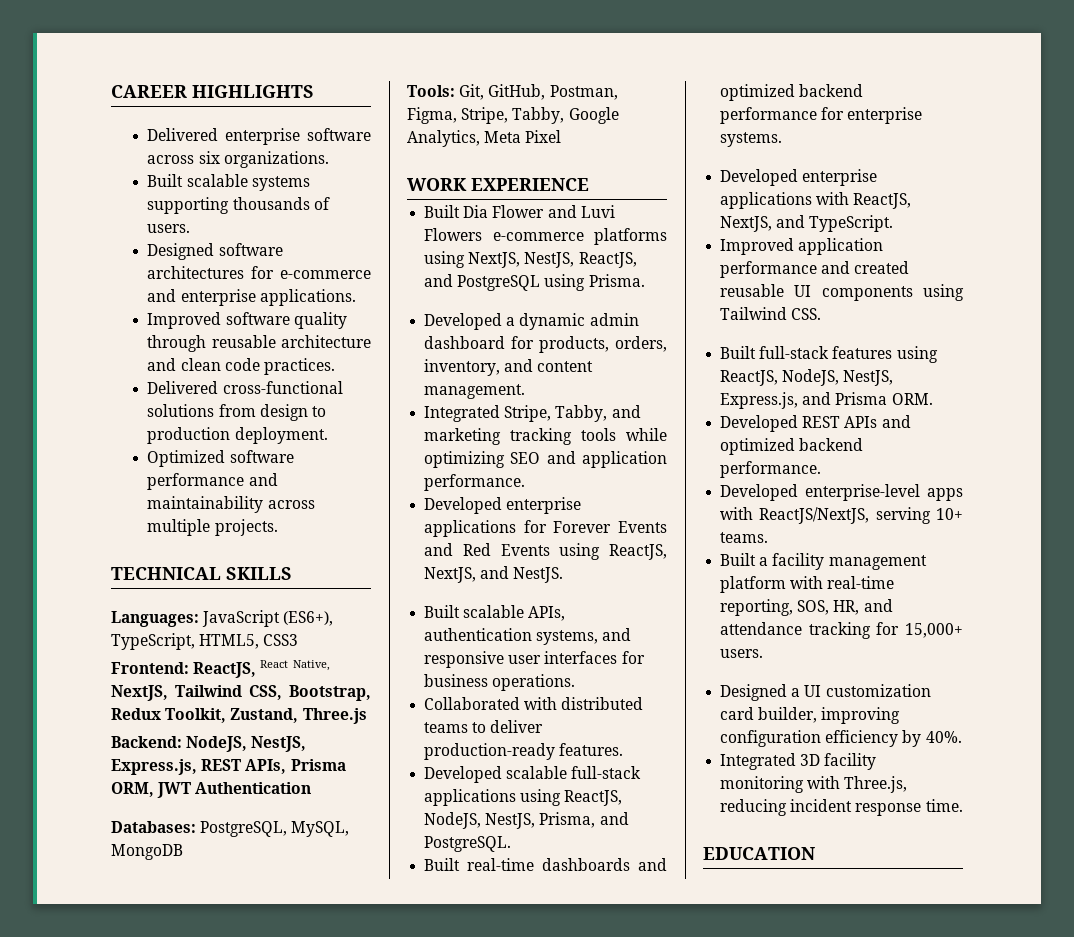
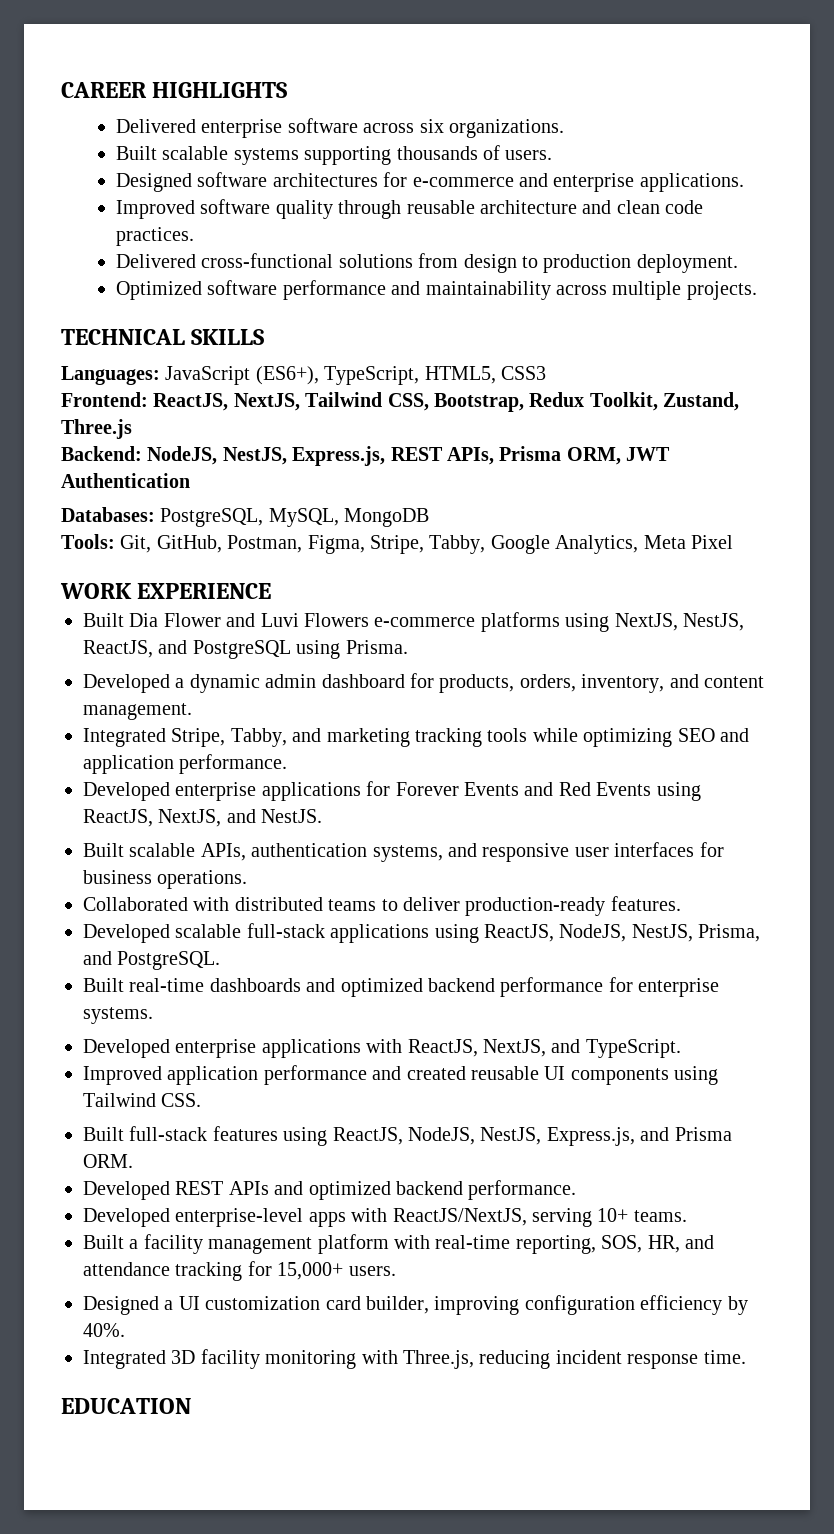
- Frontend: ReactJS, React Native, NextJS, Tailwind CSS, Bootstrap, Redux Toolkit, Zustand, Three.js
+ Frontend: ReactJS, NextJS, Tailwind CSS, Bootstrap, Redux Toolkit, Zustand, Three.js

